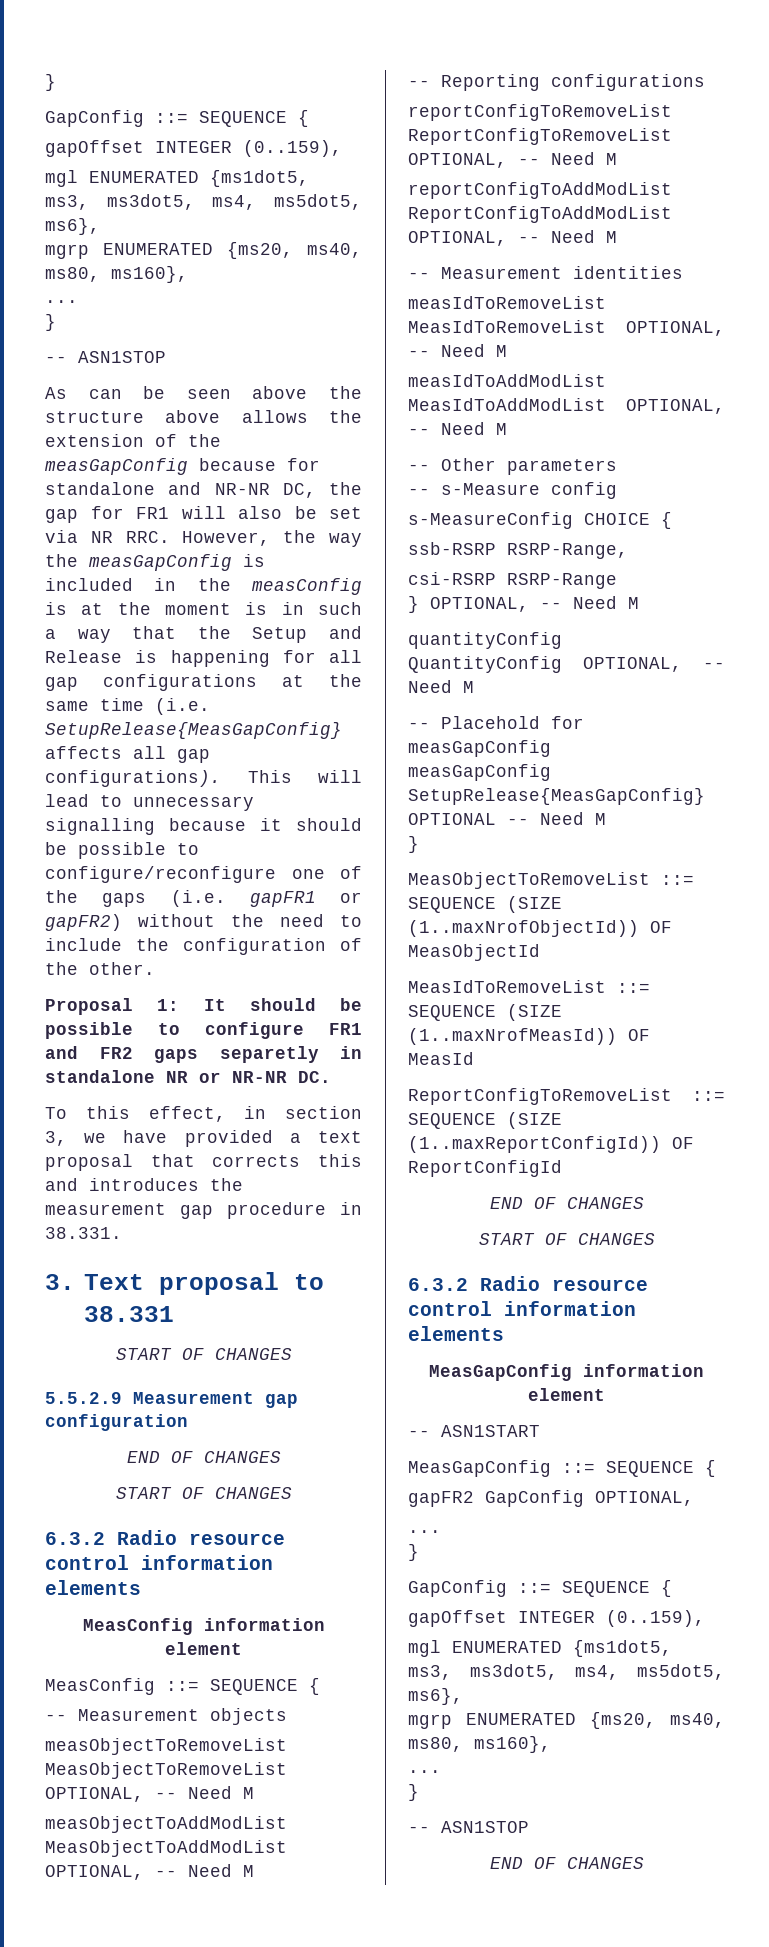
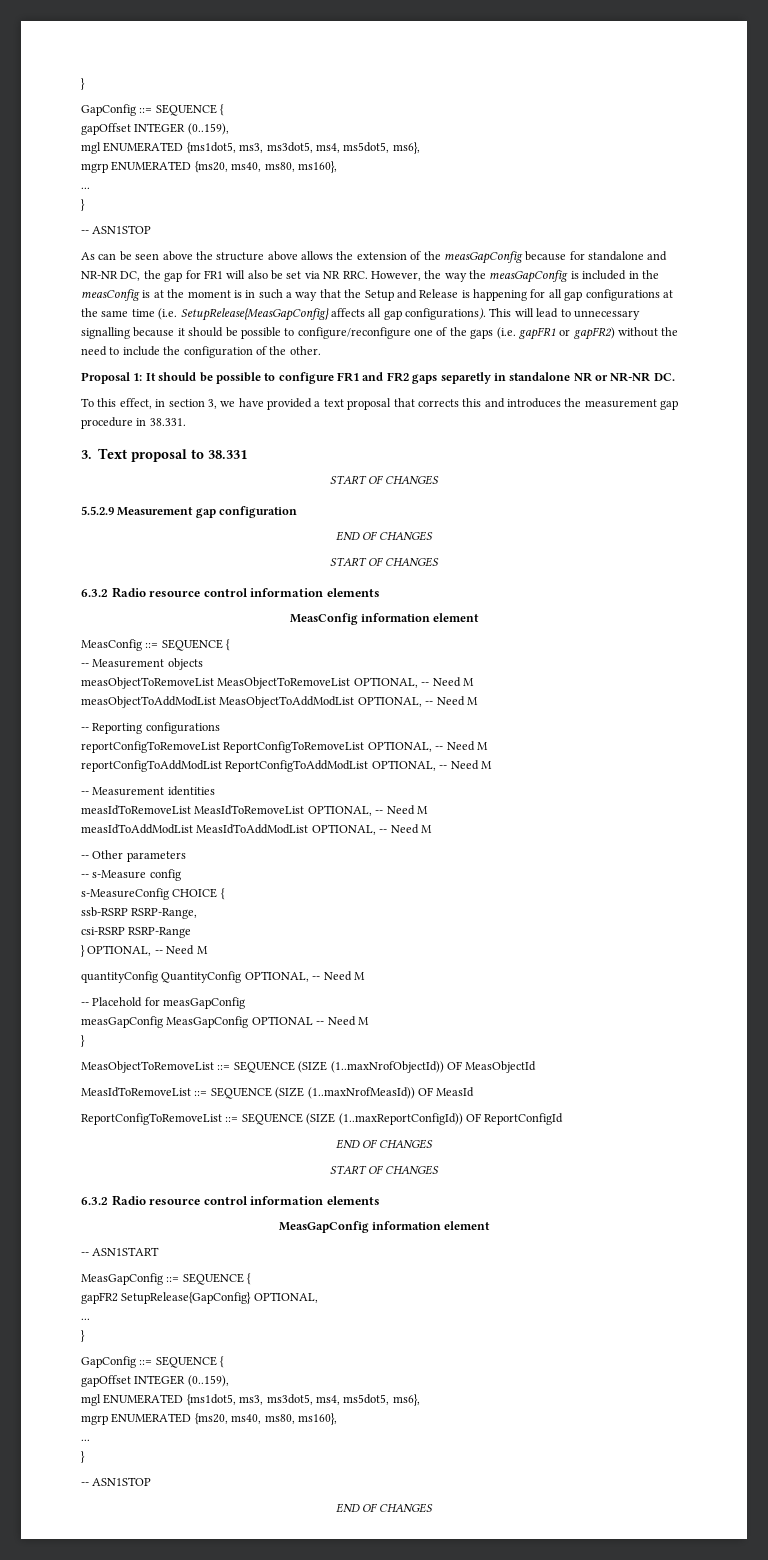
- measGapConfig SetupRelease{MeasGapConfig} OPTIONAL -- Need M
+ measGapConfig MeasGapConfig OPTIONAL -- Need M
- gapFR2 GapConfig OPTIONAL,
+ gapFR2 SetupRelease{GapConfig} OPTIONAL,

